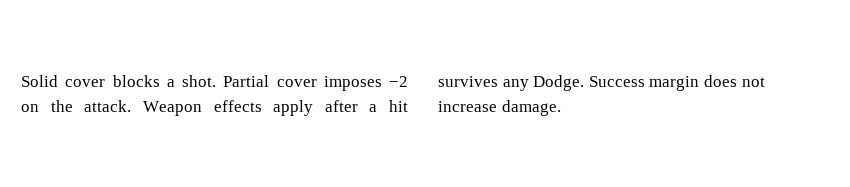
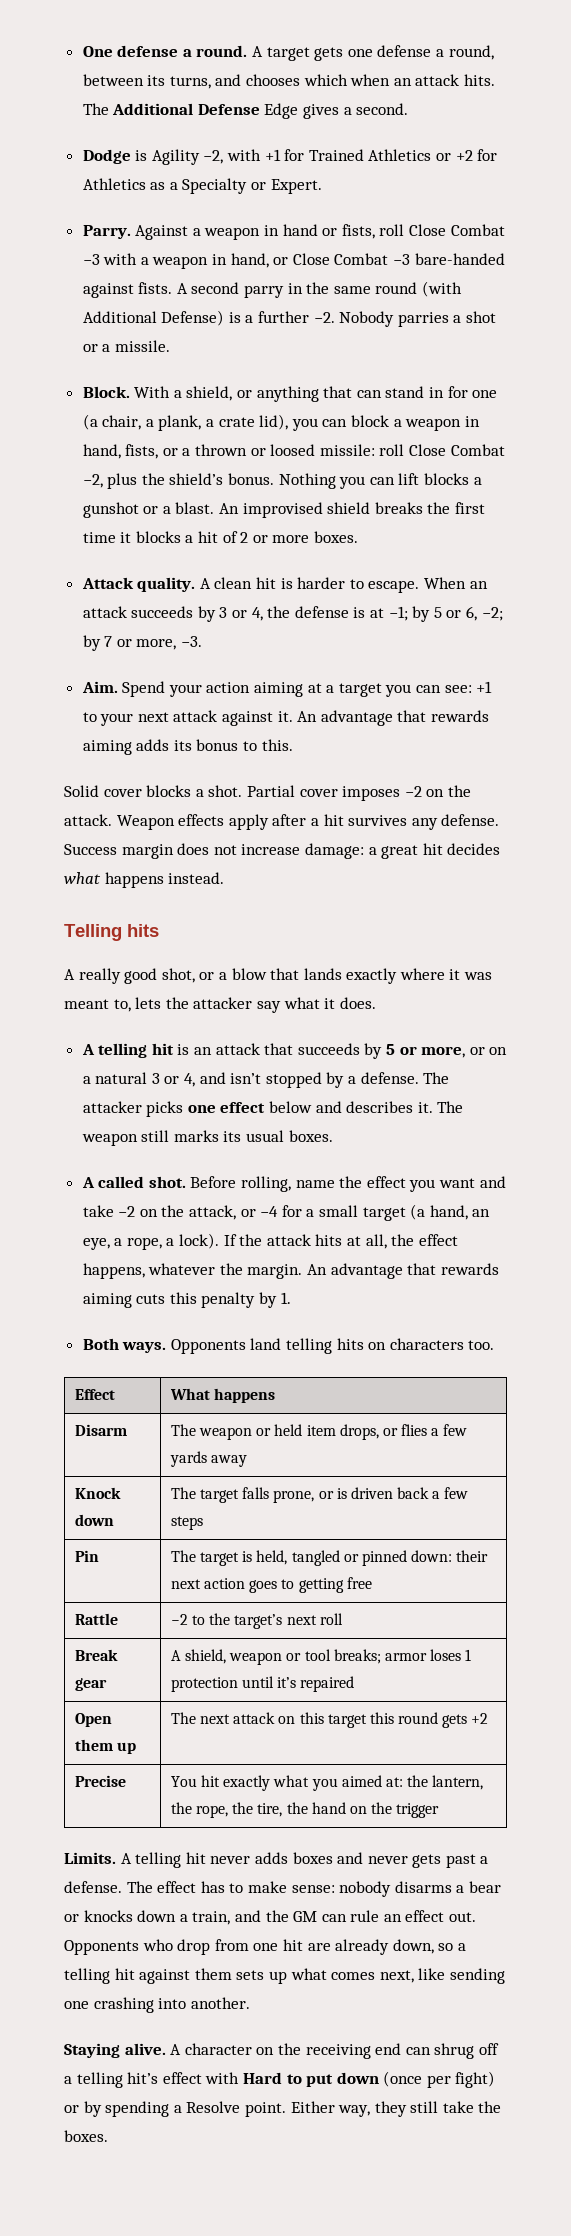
+ One defense a round. A target gets one defense a round, between its turns, and chooses which when an attack hits. The Additional Defense Edge gives a second.
+ Dodge is Agility −2, with +1 for Trained Athletics or +2 for Athletics as a Specialty or Expert.
+ Parry. Against a weapon in hand or fists, roll Close Combat −3 with a weapon in hand, or Close Combat −3 bare-handed against fists. A second parry in the same round (with Additional Defense) is a further −2. Nobody parries a shot or a missile.
+ Block. With a shield, or anything that can stand in for one (a chair, a plank, a crate lid), you can block a weapon in hand, fists, or a thrown or loosed missile: roll Close Combat −2, plus the shield’s bonus. Nothing you can lift blocks a gunshot or a blast. An improvised shield breaks the first time it blocks a hit of 2 or more boxes.
+ Attack quality. A clean hit is harder to escape. When an attack succeeds by 3 or 4, the defense is at −1; by 5 or 6, −2; by 7 or more, −3.
+ Aim. Spend your action aiming at a target you can see: +1 to your next attack against it. An advantage that rewards aiming adds its bonus to this.
- Weapon effects apply after a hit survives any Dodge.
+ Weapon effects apply after a hit survives any defense.
- Success margin does not increase damage.
+ Success margin does not increase damage: a great hit decides what happens instead.
+ Telling hits
+ A really good shot, or a blow that lands exactly where it was meant to, lets the attacker say what it does.
+ A telling hit is an attack that succeeds by 5 or more, or on a natural 3 or 4, and isn’t stopped by a defense. The attacker picks one effect below and describes it. The weapon still marks its usual boxes.
+ A called shot. Before rolling, name the effect you want and take −2 on the attack, or −4 for a small target (a hand, an eye, a rope, a lock). If the attack hits at all, the effect happens, whatever the margin. An advantage that rewards aiming cuts this penalty by 1.
+ Both ways. Opponents land telling hits on characters too.
+ Effect | What happens
+ Disarm | The weapon or held item drops, or flies a few yards away
+ Knock down | The target falls prone, or is driven back a few steps
+ Pin | The target is held, tangled or pinned down: their next action goes to getting free
+ Rattle | −2 to the target’s next roll
+ Break gear | A shield, weapon or tool breaks; armor loses 1 protection until it’s repaired
+ Open them up | The next attack on this target this round gets +2
+ Precise | You hit exactly what you aimed at: the lantern, the rope, the tire, the hand on the trigger
+ Limits. A telling hit never adds boxes and never gets past a defense. The effect has to make sense: nobody disarms a bear or knocks down a train, and the GM can rule an effect out. Opponents who drop from one hit are already down, so a telling hit against them sets up what comes next, like sending one crashing into another.
+ Staying alive. A character on the receiving end can shrug off a telling hit’s effect with Hard to put down (once per fight) or by spending a Resolve point. Either way, they still take the boxes.

